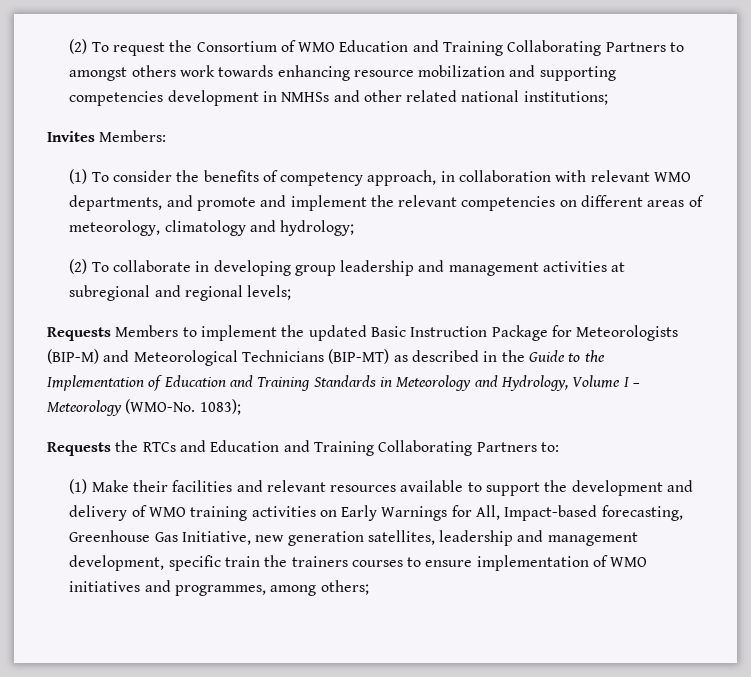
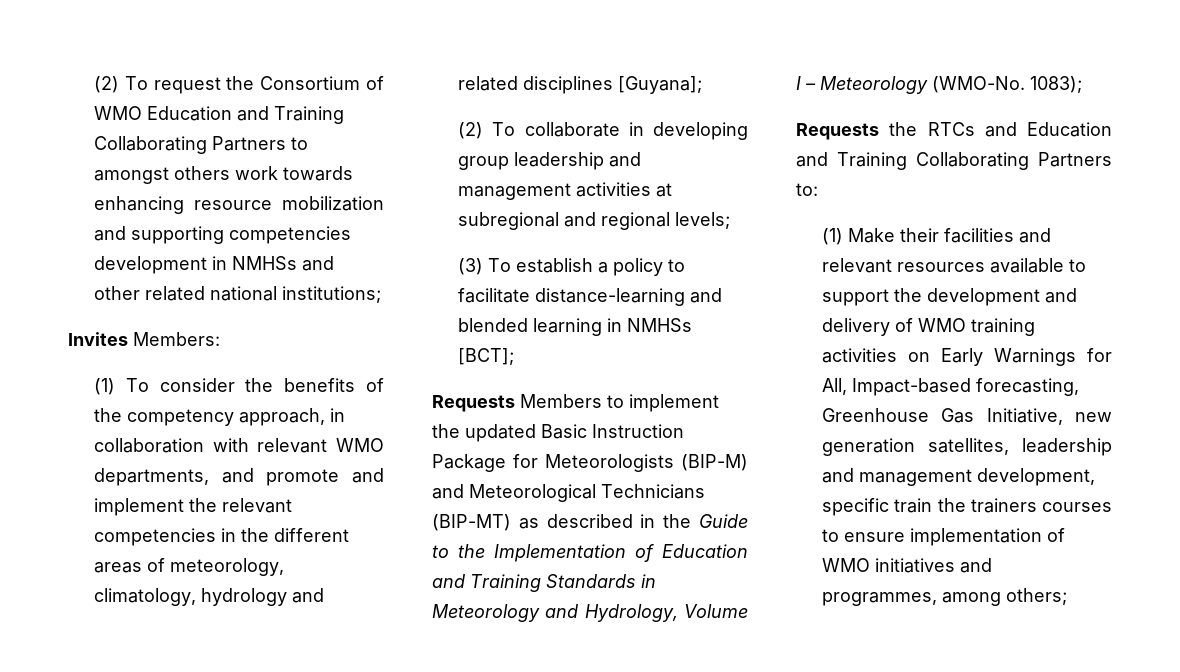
- (1) To consider the benefits of competency approach, in collaboration with relevant WMO departments, and promote and implement the relevant competencies on different areas of meteorology, climatology and hydrology;
+ (1) To consider the benefits of the competency approach, in collaboration with relevant WMO departments, and promote and implement the relevant competencies in the different areas of meteorology, climatology, hydrology and related disciplines [Guyana];
+ (3) To establish a policy to facilitate distance-learning and blended learning in NMHSs [BCT];

